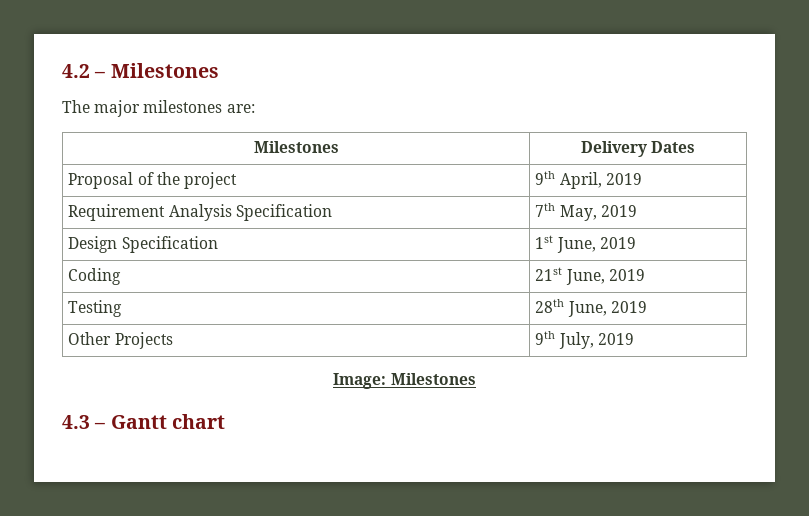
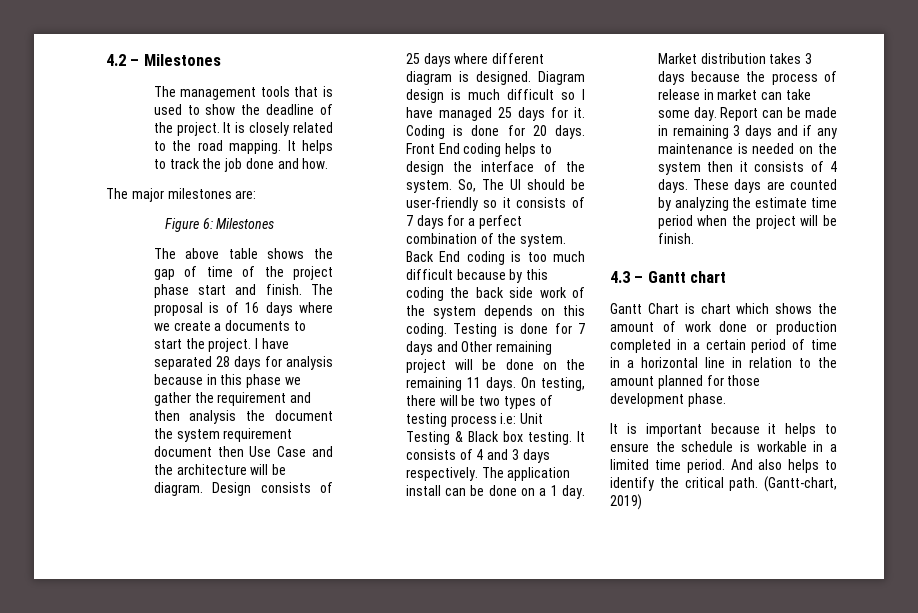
+ The management tools that is used to show the deadline of the project. It is closely related to the road mapping. It helps to track the job done and how.
- Milestones | Delivery Dates
- Proposal of the project | 9th April, 2019
- Requirement Analysis Specification | 7th May, 2019
- Design Specification | 1st June, 2019
- Coding | 21st June, 2019
- Testing | 28th June, 2019
- Other Projects | 9th July, 2019
- Image: Milestones
+ Figure 6: Milestones
+ The above table shows the gap of time of the project phase start and finish. The proposal is of 16 days where we create a documents to start the project. I have separated 28 days for analysis because in this phase we gather the requirement and then analysis the document the system requirement document then Use Case and the architecture will be diagram. Design consists of 25 days where different diagram is designed. Diagram design is much difficult so I have managed 25 days for it. Coding is done for 20 days. Front End coding helps to design the interface of the system. So, The UI should be user-friendly so it consists of 7 days for a perfect combination of the system. Back End coding is too much difficult because by this coding the back side work of the system depends on this coding. Testing is done for 7 days and Other remaining project will be done on the remaining 11 days. On testing, there will be two types of testing process i.e: Unit Testing & Black box testing. It consists of 4 and 3 days respectively. The application install can be done on a 1 day. Market distribution takes 3 days because the process of release in market can take some day. Report can be made in remaining 3 days and if any maintenance is needed on the system then it consists of 4 days. These days are counted by analyzing the estimate time period when the project will be finish.
  4.3 – Gantt chart
+ Gantt Chart is chart which shows the amount of work done or production completed in a certain period of time in a horizontal line in relation to the amount planned for those development phase.
+ It is important because it helps to ensure the schedule is workable in a limited time period. And also helps to identify the critical path. (Gantt-chart, 2019)

